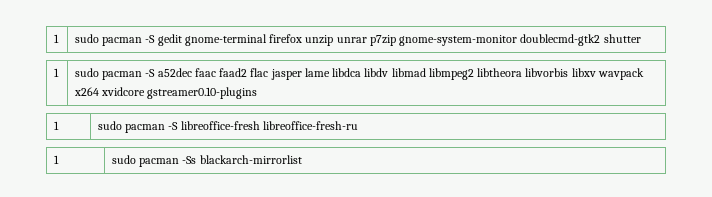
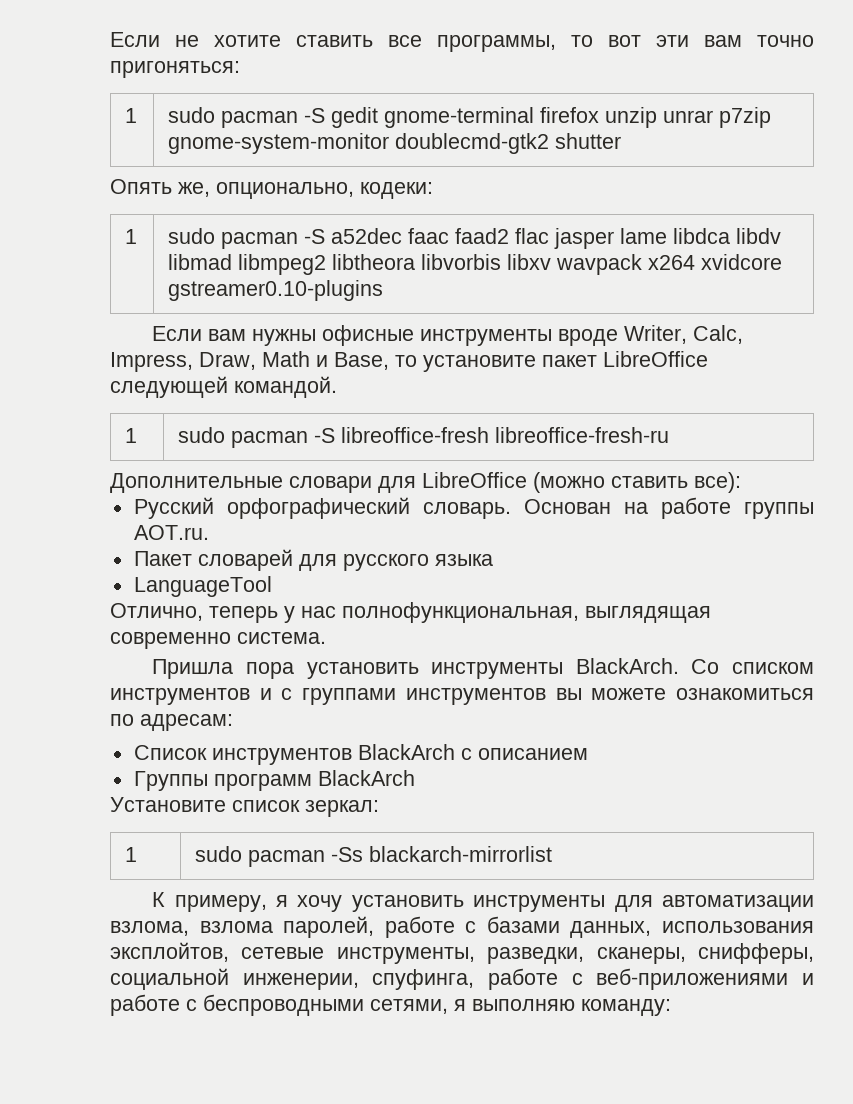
+ Если не хотите ставить все программы, то вот эти вам точно пригоняться:
+ Опять же, опционально, кодеки:
+ Если вам нужны офисные инструменты вроде Writer, Calc, Impress, Draw, Math и Base, то установите пакет LibreOffice следующей командой.
+ Дополнительные словари для LibreOffice (можно ставить все):
+ Русский орфографический словарь. Основан на работе группы AOT.ru.
+ Пакет словарей для русского языка
+ LanguageTool
+ Отлично, теперь у нас полнофункциональная, выглядящая современно система.
+ Пришла пора установить инструменты BlackArch. Со списком инструментов и с группами инструментов вы можете ознакомиться по адресам:
+ Список инструментов BlackArch с описанием
+ Группы программ BlackArch
+ Установите список зеркал:
+ К примеру, я хочу установить инструменты для автоматизации взлома, взлома паролей, работе с базами данных, использования эксплойтов, сетевые инструменты, разведки, сканеры, снифферы, социальной инженерии, спуфинга, работе с веб-приложениями и работе с беспроводными сетями, я выполняю команду:

